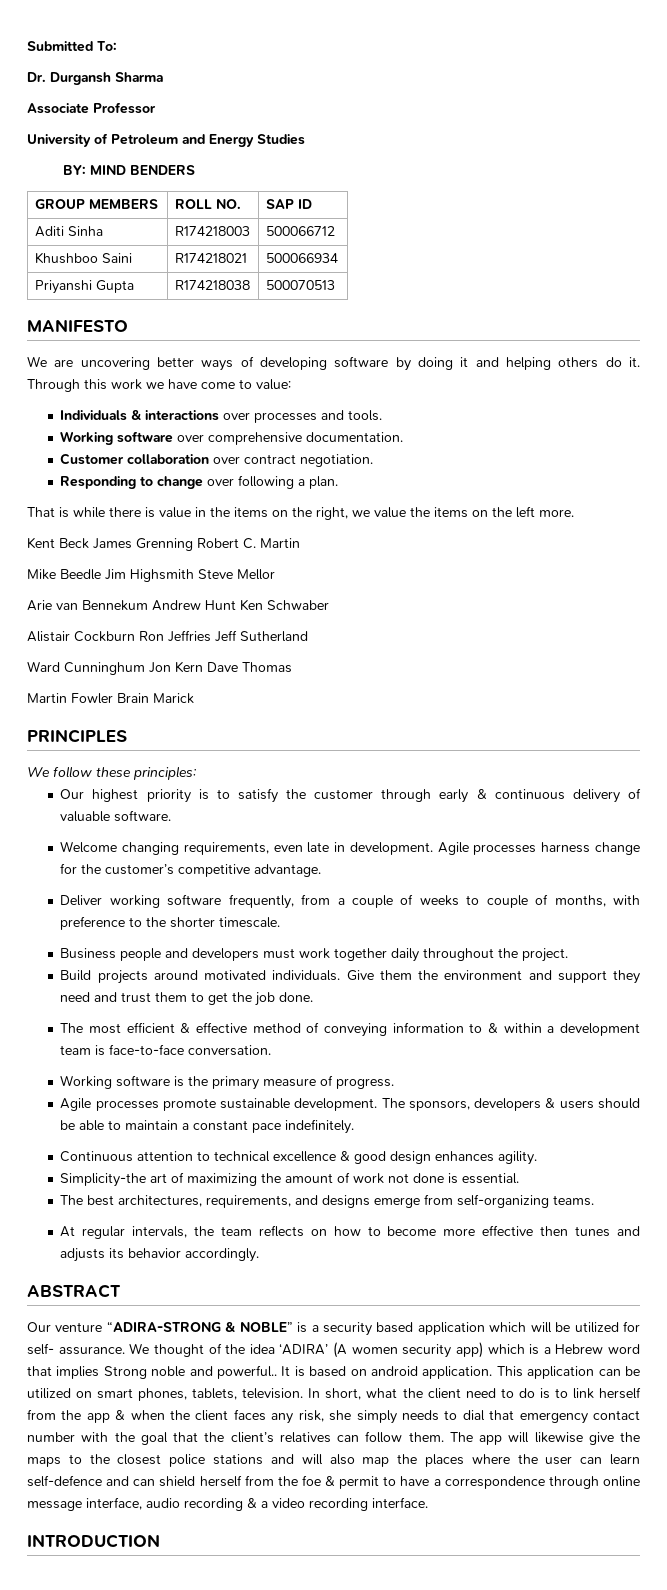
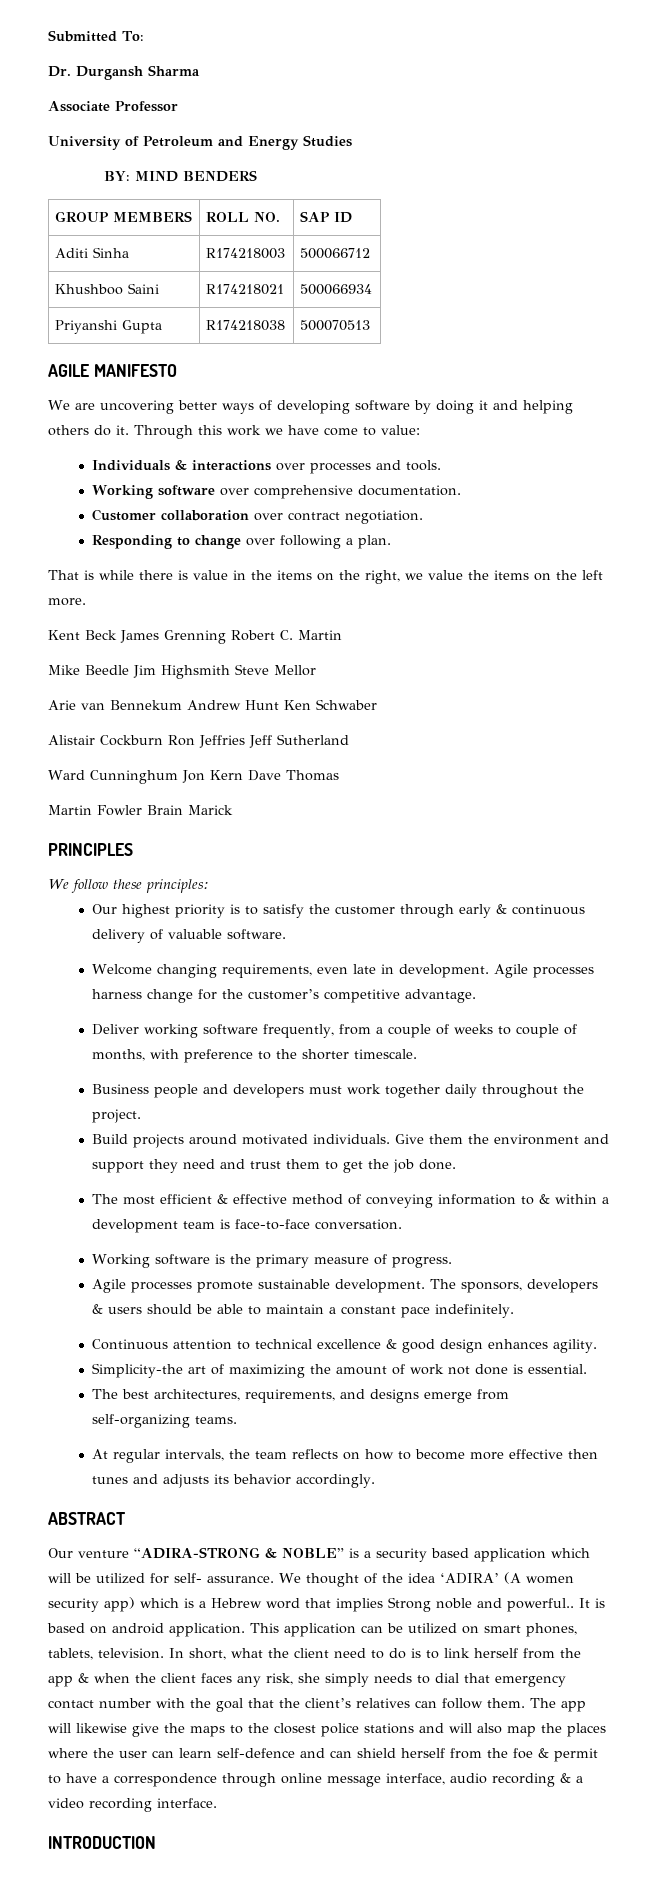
- MANIFESTO
+ AGILE MANIFESTO

